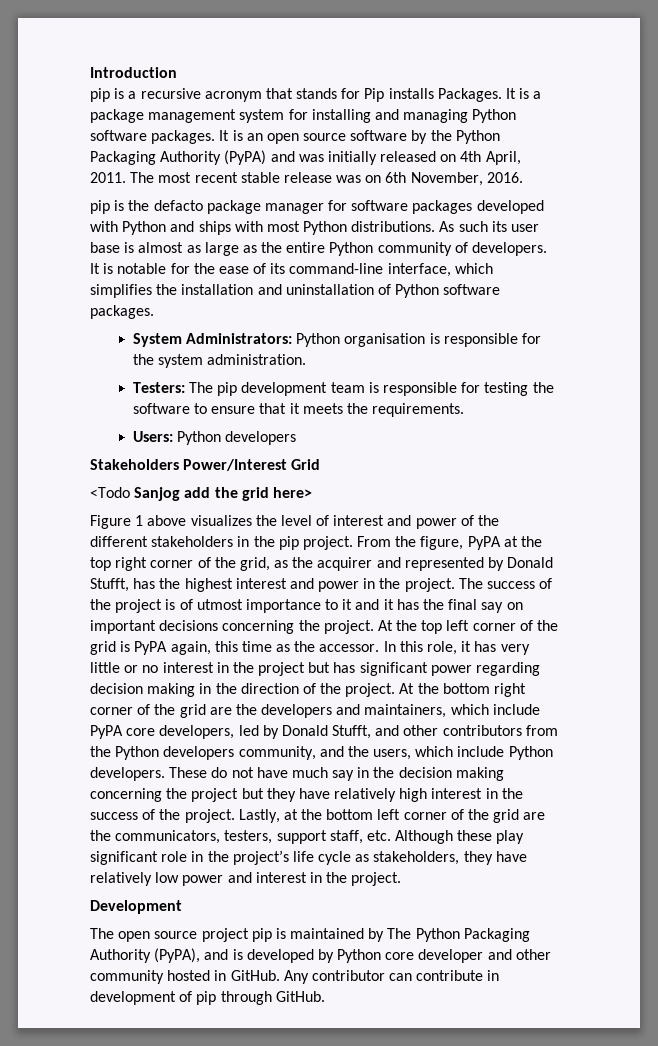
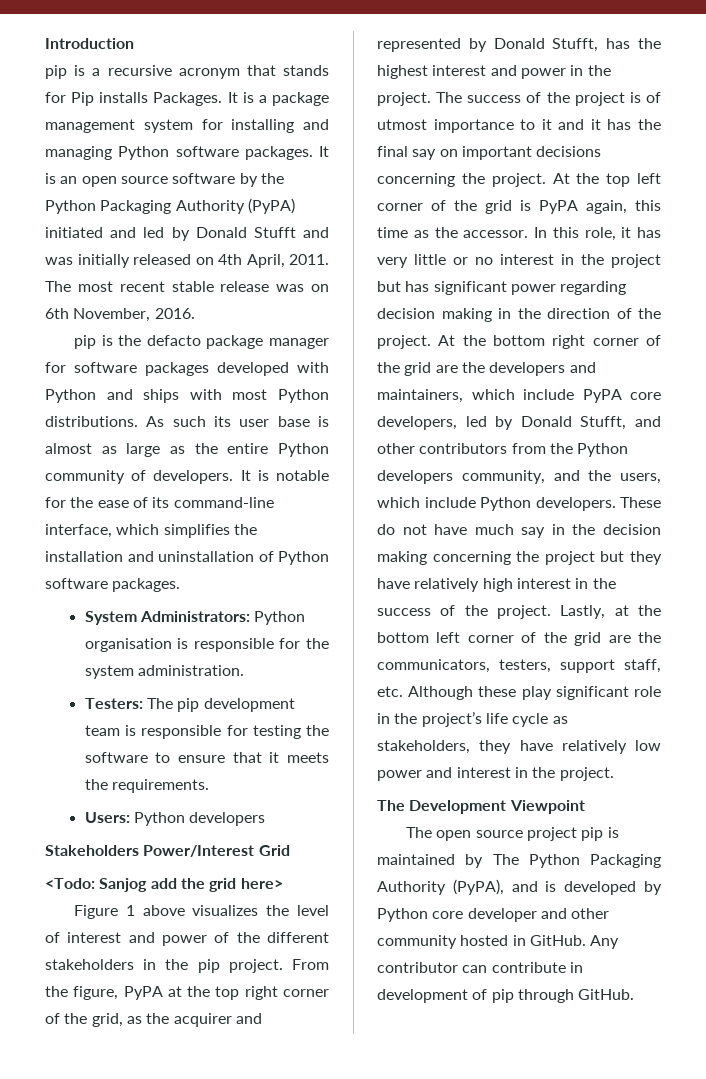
- It is an open source software by the Python Packaging Authority (PyPA) and was initially released on 4th April, 2011.
+ It is an open source software by the Python Packaging Authority (PyPA) initiated and led by Donald Stufft and was initially released on 4th April, 2011.
- <Todo Sanjog add the grid here>
+ <Todo: Sanjog add the grid here>
- Development
+ The Development Viewpoint

